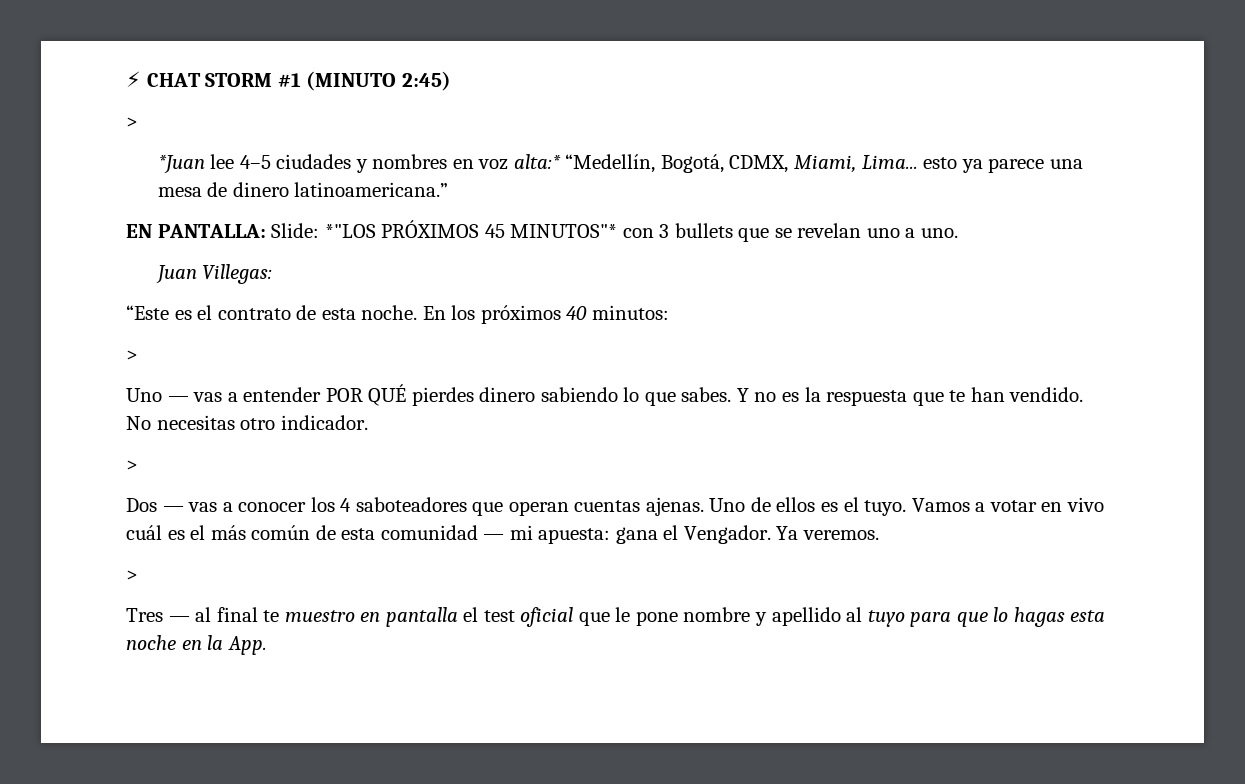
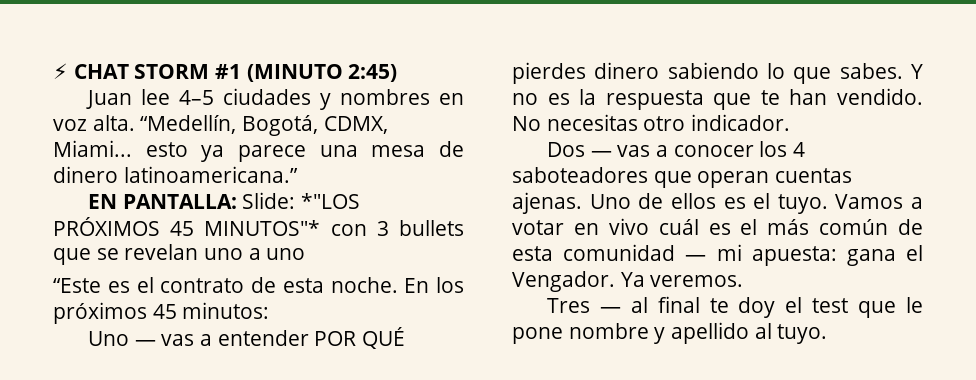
  ⚡ CHAT STORM #1 (MINUTO 2:45)
- >
- *Juan lee 4–5 ciudades y nombres en voz alta:* “Medellín, Bogotá, CDMX, Miami, Lima... esto ya parece una mesa de dinero latinoamericana.”
+ Juan lee 4–5 ciudades y nombres en voz alta. “Medellín, Bogotá, CDMX, Miami... esto ya parece una mesa de dinero latinoamericana.”
- EN PANTALLA: Slide: *"LOS PRÓXIMOS 45 MINUTOS"* con 3 bullets que se revelan uno a uno.
- Juan Villegas:
+ EN PANTALLA: Slide: *"LOS PRÓXIMOS 45 MINUTOS"* con 3 bullets que se revelan uno a uno
- En los próximos 40 minutos:
- >
+ En los próximos 45 minutos:
  No necesitas otro indicador.
- >
  Ya veremos.
- >
- Tres — al final te muestro en pantalla el test oficial que le pone nombre y apellido al tuyo para que lo hagas esta noche en la App.
+ Tres — al final te doy el test que le pone nombre y apellido al tuyo.

